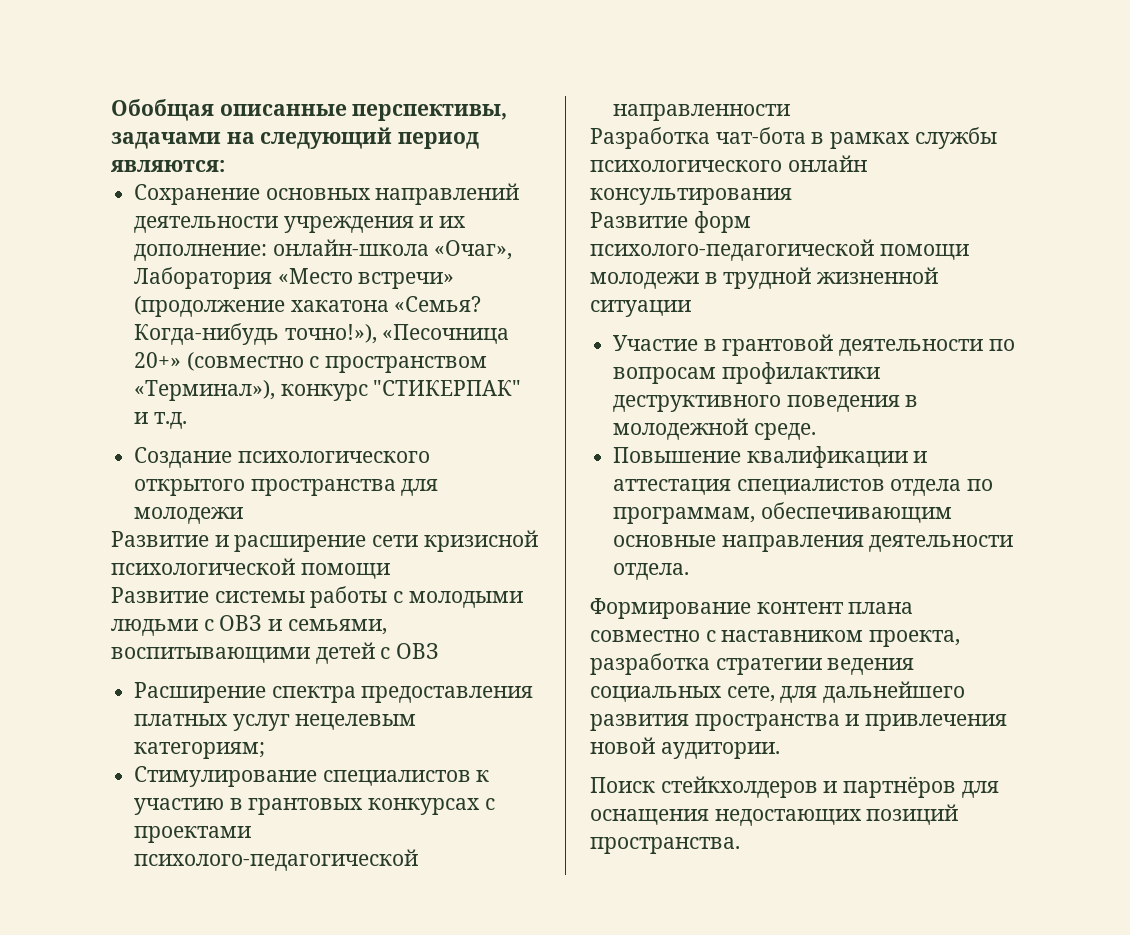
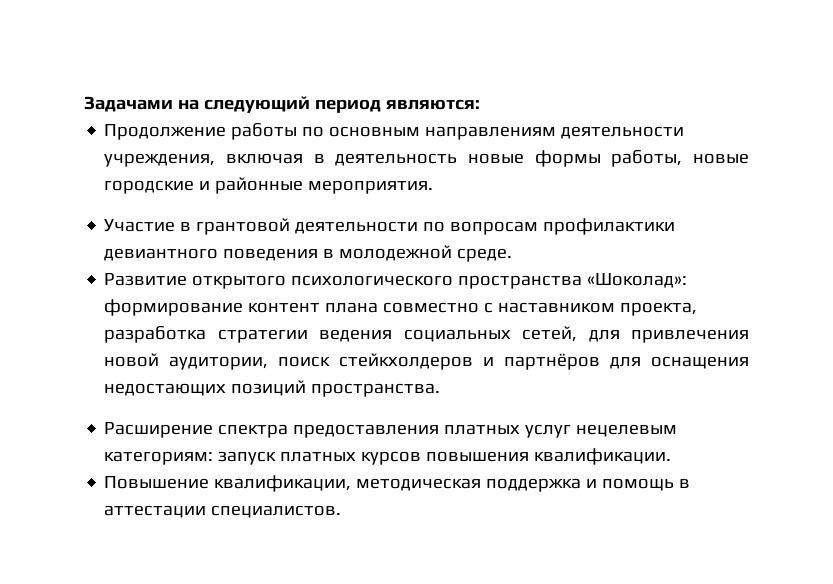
- Обобщая описанные перспективы, задачами на следующий период являются:
+ Задачами на следующий период являются:
- Сохранение основных направлений деятельности учреждения и их дополнение: онлайн-школа «Очаг», Лаборатория «Место встречи» (продолжение хакатона «Семья? Когда-нибудь точно!»), «Песочница 20+» (совместно с пространством «Терминал»), конкурс "СТИКЕРПАК" и т.д.
- Создание психологического открытого пространства для молодежи
- Развитие и расширение сети кризисной психологической помощи
- Развитие системы работы с молодыми людьми с ОВЗ и семьями, воспитывающими детей с ОВЗ
- Расширение спектра предоставления платных услуг нецелевым категориям;
- Стимулирование специалистов к участию в грантовых конкурсах с проектами психолого-педагогической направленности
- Разработка чат-бота в рамках службы психологического онлайн консультирования
- Развитие форм психолого-педагогической помощи молодежи в трудной жизненной ситуации
+ Продолжение работы по основным направлениям деятельности учреждения, включая в деятельность новые формы работы, новые городские и районные мероприятия.
- Участие в грантовой деятельности по вопросам профилактики деструктивного поведения в молодежной среде.
+ Участие в грантовой деятельности по вопросам профилактики девиантного поведения в молодежной среде.
- Повышение квалификации и аттестация специалистов отдела по программам, обеспечивающим основные направления деятельности отдела.
- Формирование контент плана совместно с наставником проекта, разработка стратегии ведения социальных сете, для дальнейшего развития пространства и привлечения новой аудитории.
- Поиск стейкхолдеров и партнёров для оснащения недостающих позиций пространства.
+ Развитие открытого психологического пространства «Шоколад»: формирование контент плана совместно с наставником проекта, разработка стратегии ведения социальных сетей, для привлечения новой аудитории, поиск стейкхолдеров и партнёров для оснащения недостающих позиций пространства.
+ Расширение спектра предоставления платных услуг нецелевым категориям: запуск платных курсов повышения квалификации.
+ Повышение квалификации, методическая поддержка и помощь в аттестации специалистов.

